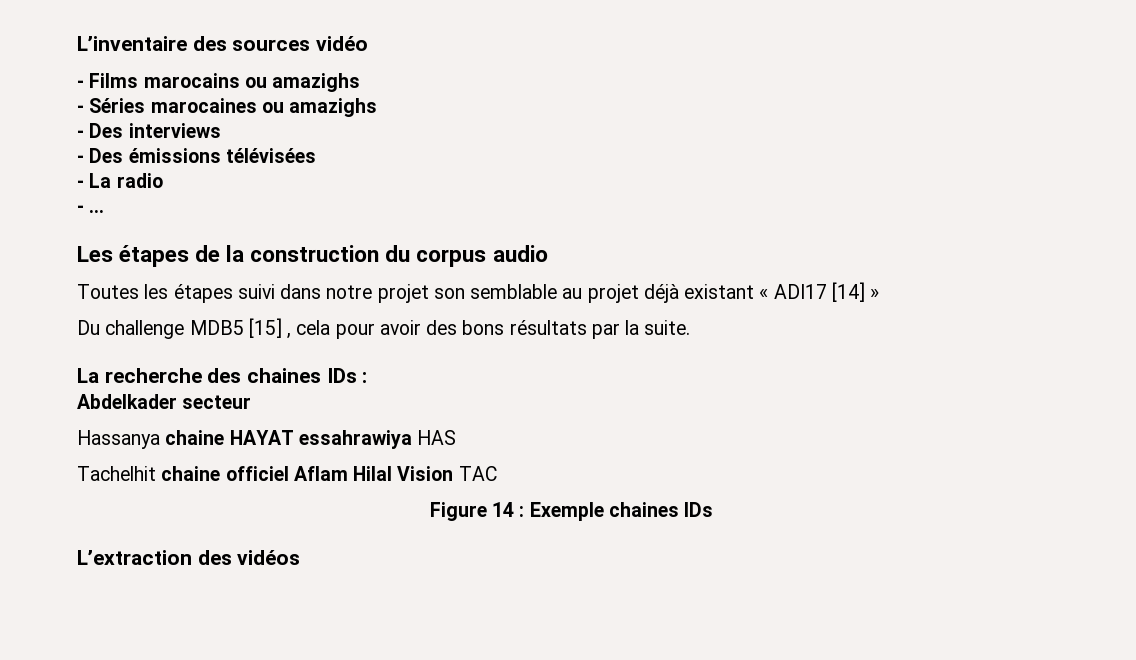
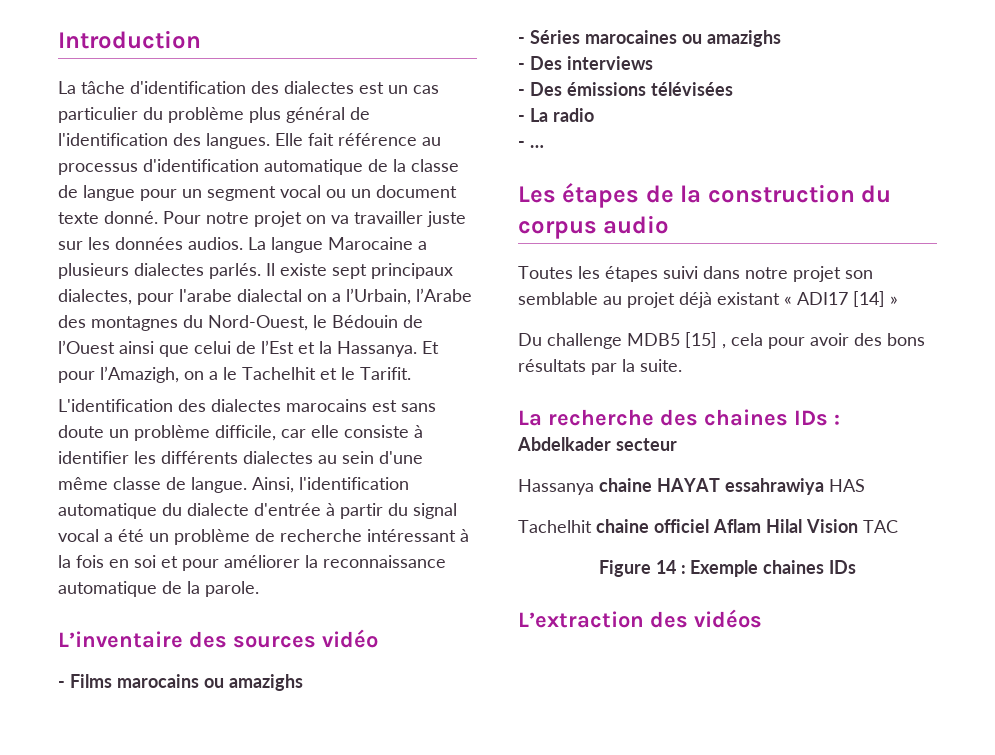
+ Introduction
+ La tâche d'identification des dialectes est un cas particulier du problème plus général de l'identification des langues. Elle fait référence au processus d'identification automatique de la classe de langue pour un segment vocal ou un document texte donné. Pour notre projet on va travailler juste sur les données audios. La langue Marocaine a plusieurs dialectes parlés. Il existe sept principaux dialectes, pour l'arabe dialectal on a l’Urbain, l’Arabe des montagnes du Nord-Ouest, le Bédouin de l’Ouest ainsi que celui de l’Est et la Hassanya. Et pour l’Amazigh, on a le Tachelhit et le Tarifit.
+ L'identification des dialectes marocains est sans doute un problème difficile, car elle consiste à identifier les différents dialectes au sein d'une même classe de langue. Ainsi, l'identification automatique du dialecte d'entrée à partir du signal vocal a été un problème de recherche intéressant à la fois en soi et pour améliorer la reconnaissance automatique de la parole.

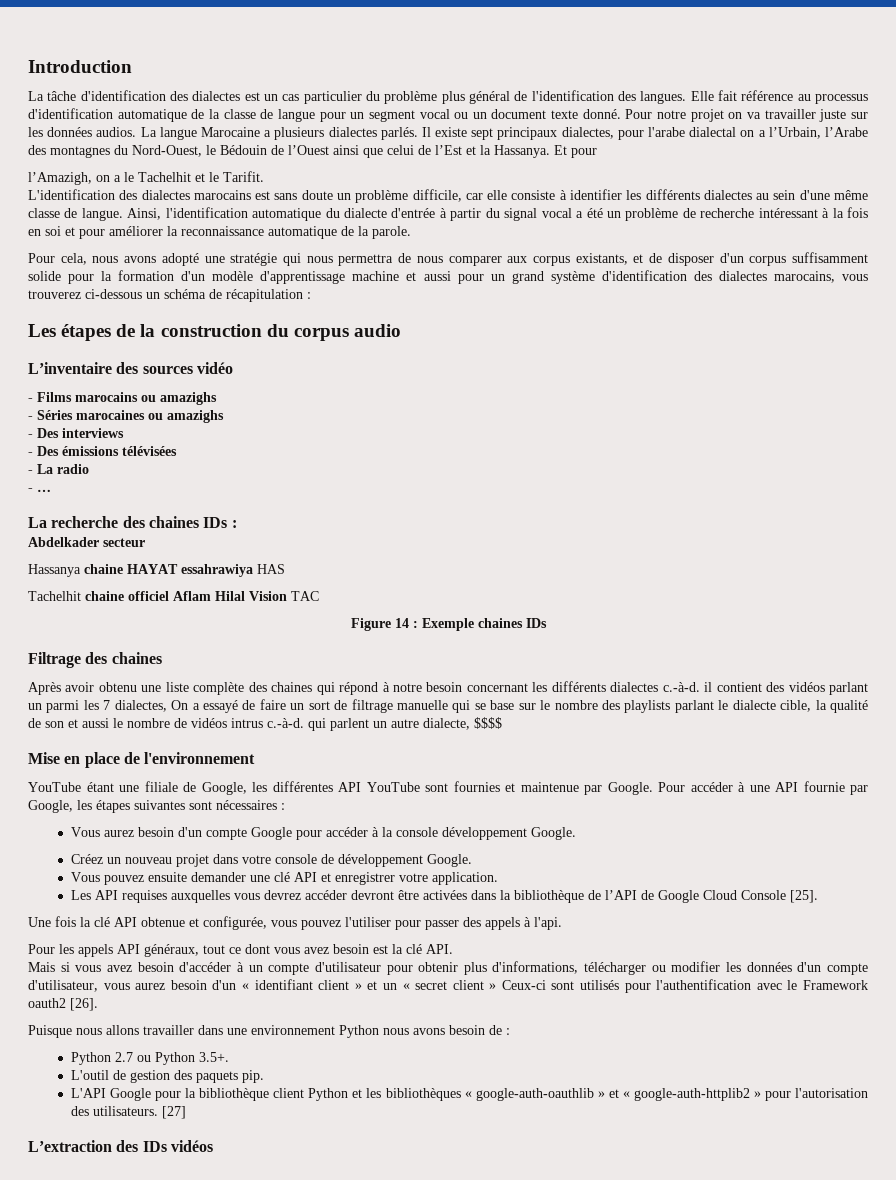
- Et pour l’Amazigh, on a le Tachelhit et le Tarifit.
+ Et pour
+ l’Amazigh, on a le Tachelhit et le Tarifit.
+ Pour cela, nous avons adopté une stratégie qui nous permettra de nous comparer aux corpus existants, et de disposer d'un corpus suffisamment solide pour la formation d'un modèle d'apprentissage machine et aussi pour un grand système d'identification des dialectes marocains, vous trouverez ci-dessous un schéma de récapitulation :
+ Les étapes de la construction du corpus audio
- Les étapes de la construction du corpus audio
- Toutes les étapes suivi dans notre projet son semblable au projet déjà existant « ADI17 [14] »
- Du challenge MDB5 [15] , cela pour avoir des bons résultats par la suite.
+ Filtrage des chaines
+ Après avoir obtenu une liste complète des chaines qui répond à notre besoin concernant les différents dialectes c.-à-d. il contient des vidéos parlant un parmi les 7 dialectes, On a essayé de faire un sort de filtrage manuelle qui se base sur le nombre des playlists parlant le dialecte cible, la qualité de son et aussi le nombre de vidéos intrus c.-à-d. qui parlent un autre dialecte, $$$$
+ Mise en place de l'environnement
+ YouTube étant une filiale de Google, les différentes API YouTube sont fournies et maintenue par Google. Pour accéder à une API fournie par Google, les étapes suivantes sont nécessaires :
+ Vous aurez besoin d'un compte Google pour accéder à la console développement Google.
+ Créez un nouveau projet dans votre console de développement Google.
+ Vous pouvez ensuite demander une clé API et enregistrer votre application.
+ Les API requises auxquelles vous devrez accéder devront être activées dans la bibliothèque de l’API de Google Cloud Console [25].
+ Une fois la clé API obtenue et configurée, vous pouvez l'utiliser pour passer des appels à l'api.
+ Pour les appels API généraux, tout ce dont vous avez besoin est la clé API.
+ Mais si vous avez besoin d'accéder à un compte d'utilisateur pour obtenir plus d'informations, télécharger ou modifier les données d'un compte d'utilisateur, vous aurez besoin d'un « identifiant client » et un « secret client » Ceux-ci sont utilisés pour l'authentification avec le Framework oauth2 [26].
+ Puisque nous allons travailler dans une environnement Python nous avons besoin de :
+ Python 2.7 ou Python 3.5+.
+ L'outil de gestion des paquets pip.
+ L'API Google pour la bibliothèque client Python et les bibliothèques « google-auth-oauthlib » et « google-auth-httplib2 » pour l'autorisation des utilisateurs. [27]
- L’extraction des vidéos
+ L’extraction des IDs vidéos

